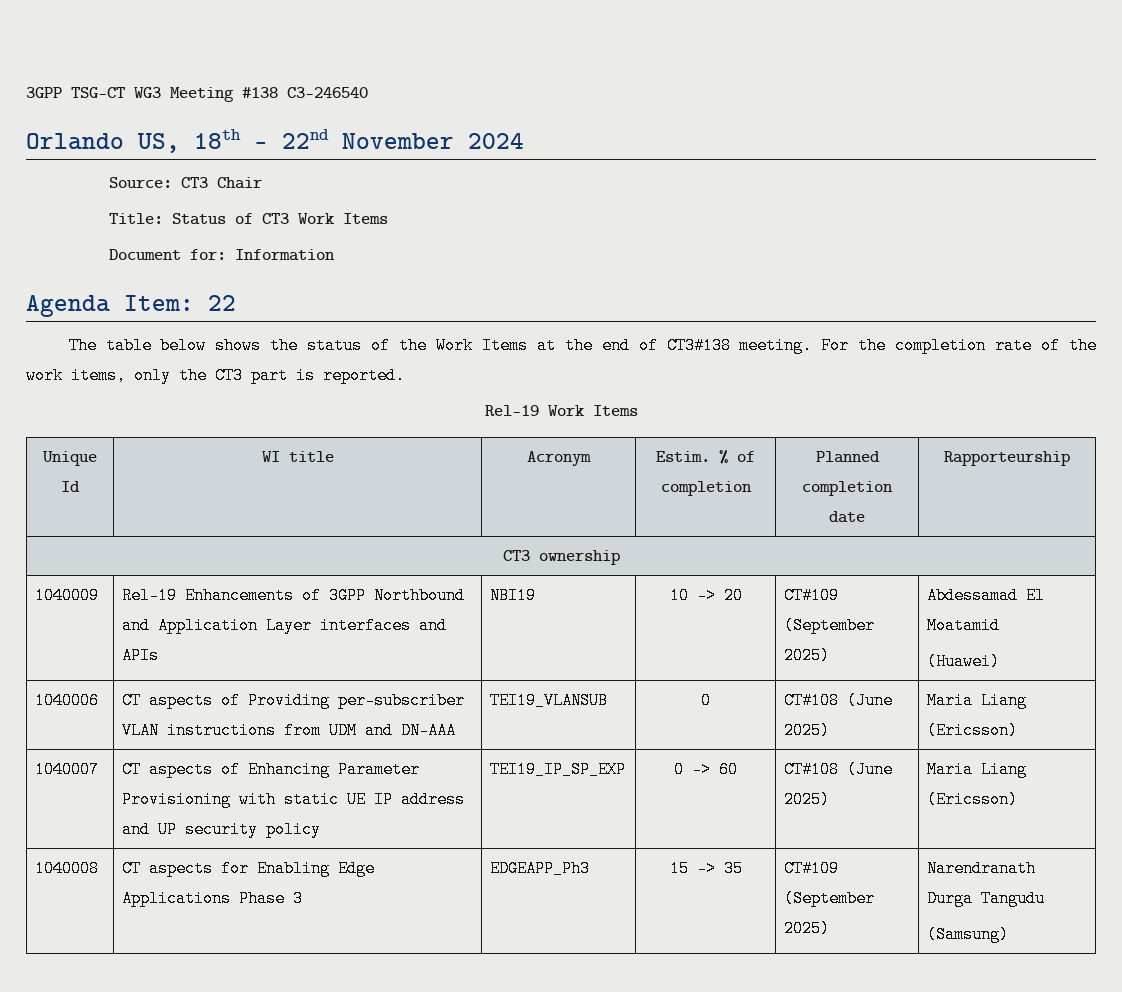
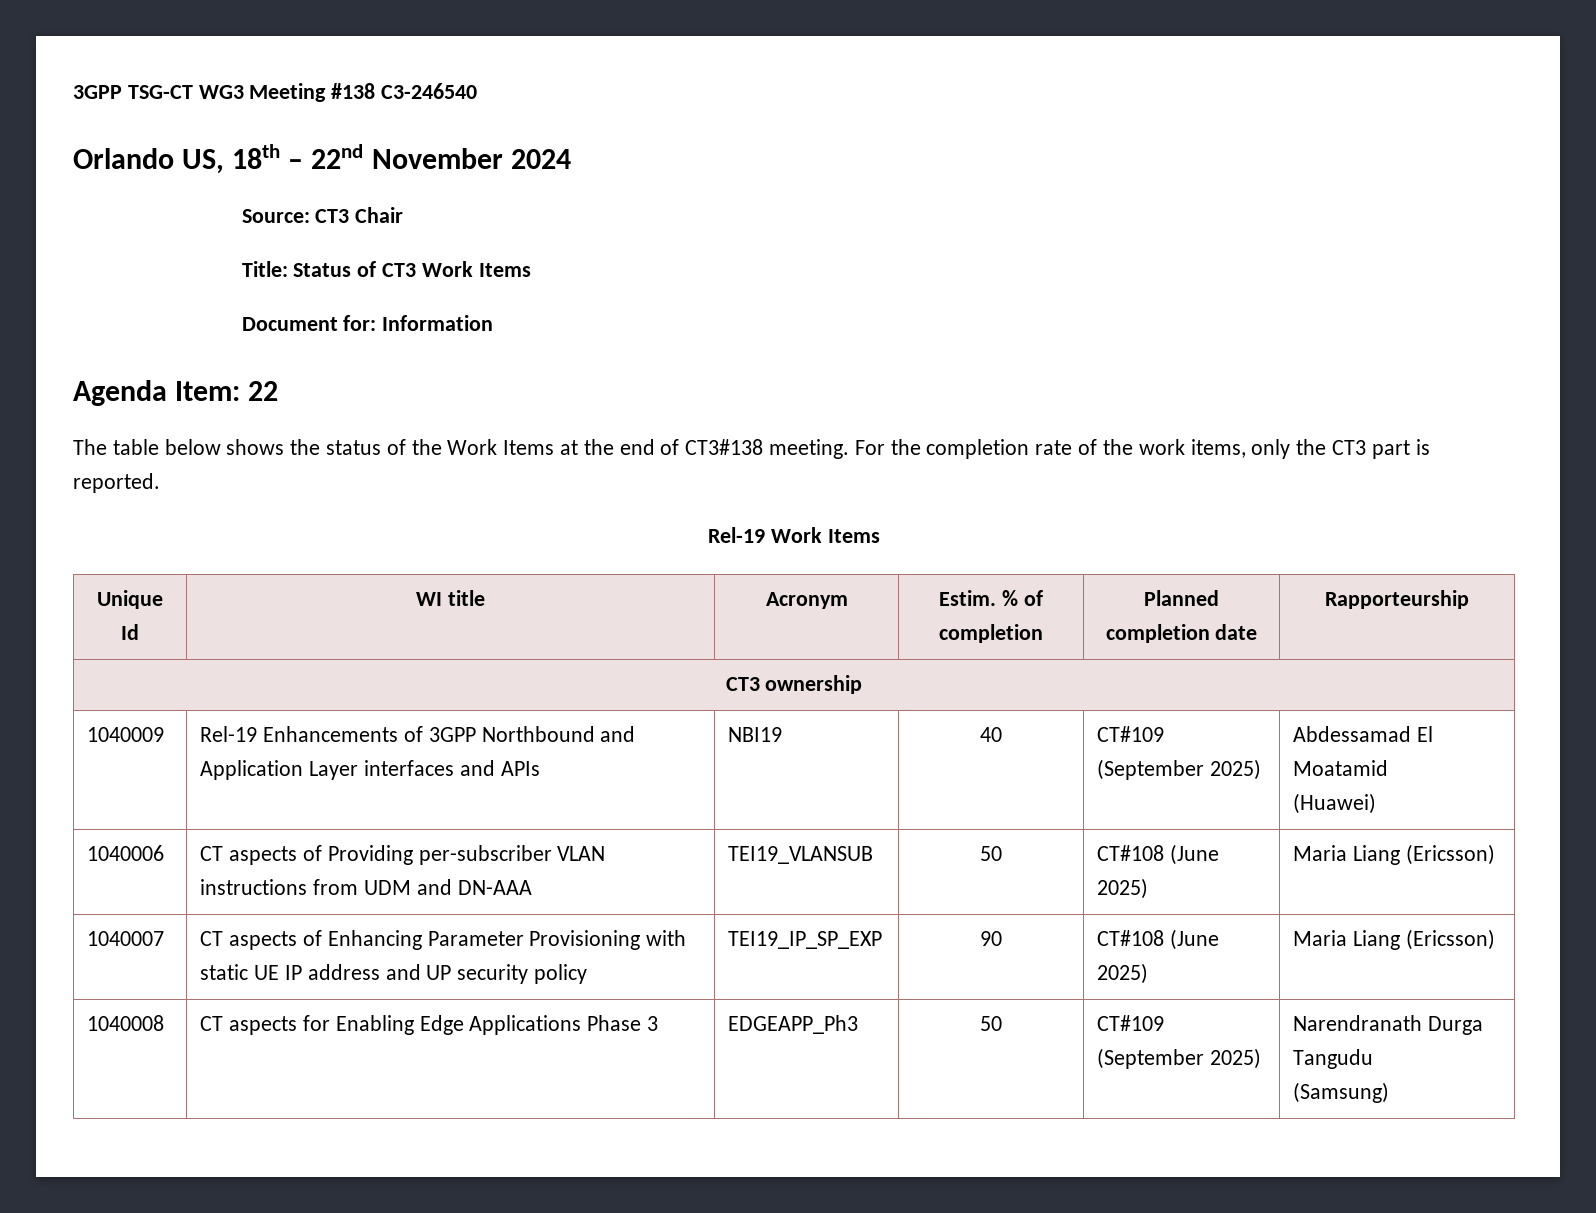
- 1040009 | Rel-19 Enhancements of 3GPP Northbound and Application Layer interfaces and APIs | NBI19 | 10 -> 20 | CT#109 (September 2025) | Abdessamad El Moatamid
+ 1040009 | Rel-19 Enhancements of 3GPP Northbound and Application Layer interfaces and APIs | NBI19 | 40 | CT#109 (September 2025) | Abdessamad El Moatamid
- 1040006 | CT aspects of Providing per-subscriber VLAN instructions from UDM and DN-AAA | TEI19_VLANSUB | 0 | CT#108 (June 2025) | Maria Liang (Ericsson)
+ 1040006 | CT aspects of Providing per-subscriber VLAN instructions from UDM and DN-AAA | TEI19_VLANSUB | 50 | CT#108 (June 2025) | Maria Liang (Ericsson)
- 1040007 | CT aspects of Enhancing Parameter Provisioning with static UE IP address and UP security policy | TEI19_IP_SP_EXP | 0 -> 60 | CT#108 (June 2025) | Maria Liang (Ericsson)
+ 1040007 | CT aspects of Enhancing Parameter Provisioning with static UE IP address and UP security policy | TEI19_IP_SP_EXP | 90 | CT#108 (June 2025) | Maria Liang (Ericsson)
- 1040008 | CT aspects for Enabling Edge Applications Phase 3 | EDGEAPP_Ph3 | 15 -> 35 | CT#109 (September 2025) | Narendranath Durga Tangudu
+ 1040008 | CT aspects for Enabling Edge Applications Phase 3 | EDGEAPP_Ph3 | 50 | CT#109 (September 2025) | Narendranath Durga Tangudu

